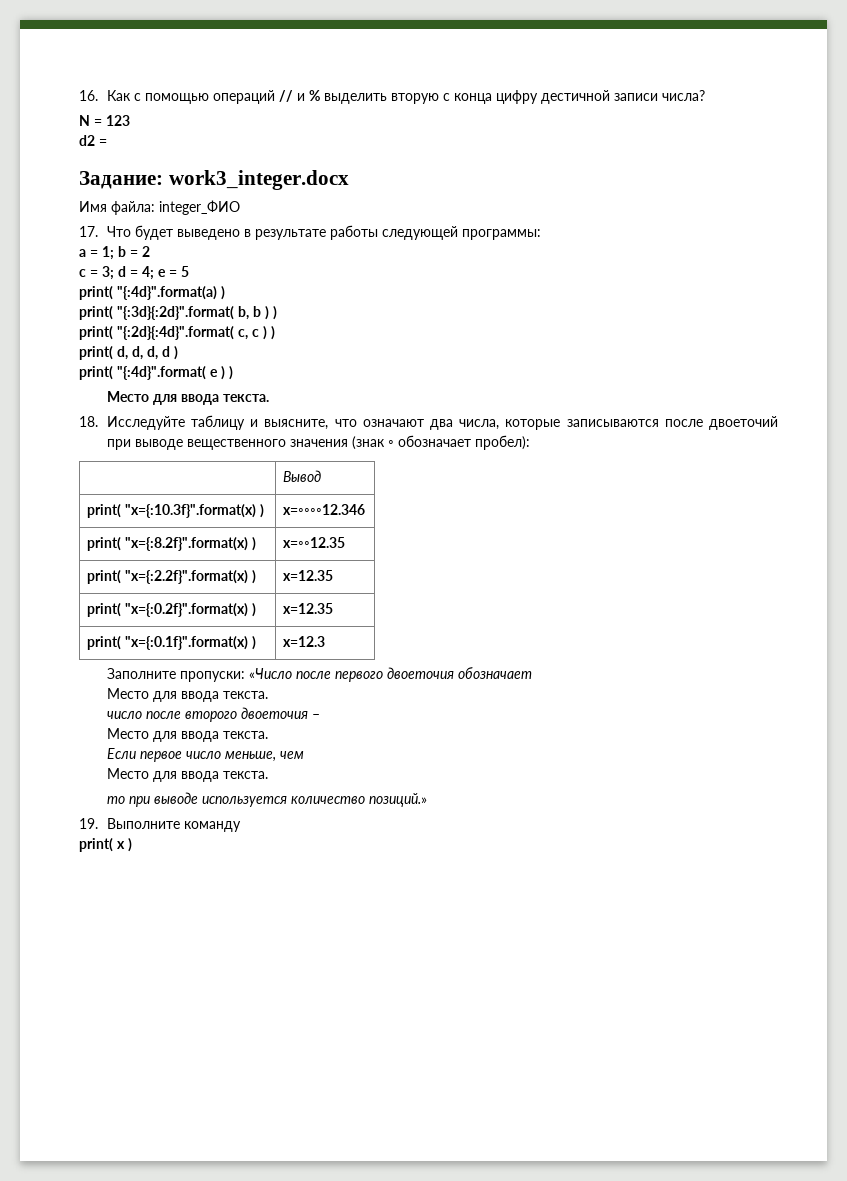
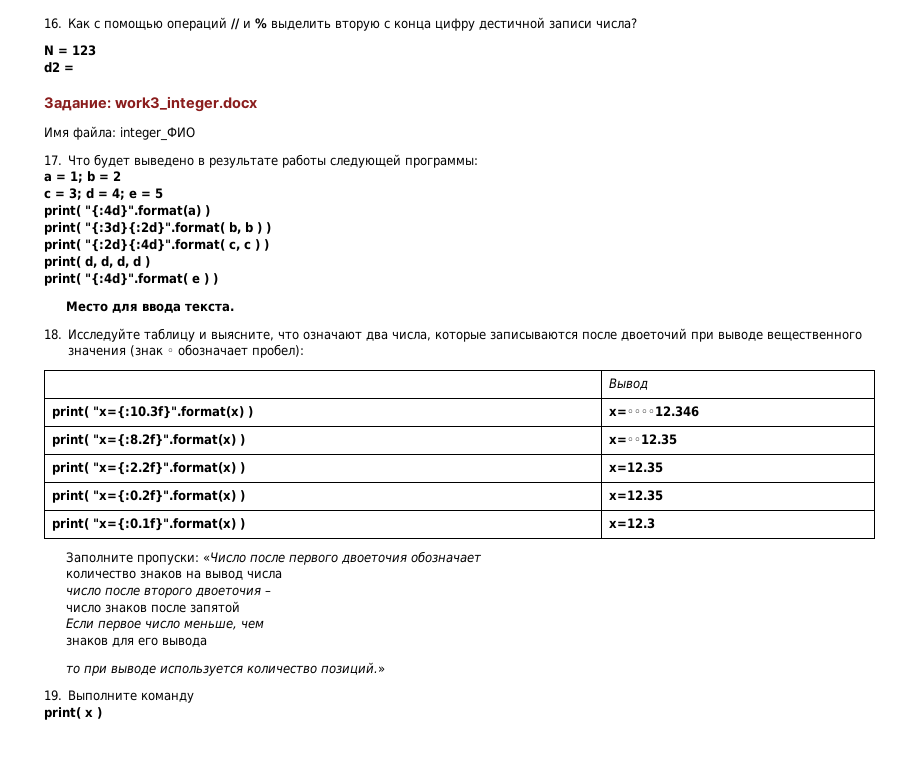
  Заполните пропуски: «Число после первого двоеточия обозначает
- Место для ввода текста.
+ количество знаков на вывод числа
  число после второго двоеточия –
- Место для ввода текста.
+ число знаков после запятой
  Если первое число меньше, чем
- Место для ввода текста.
+ знаков для его вывода

